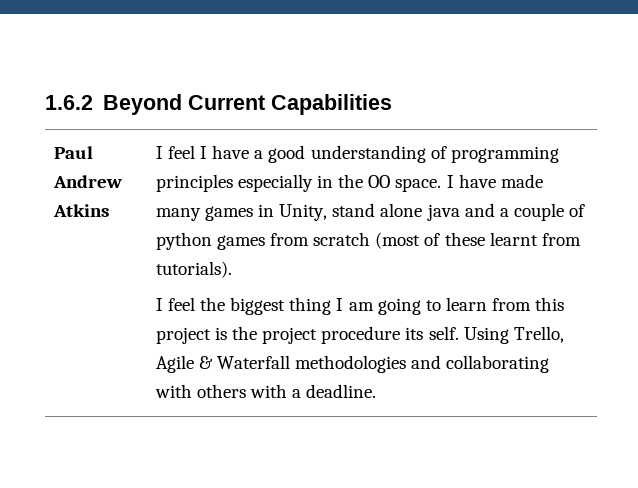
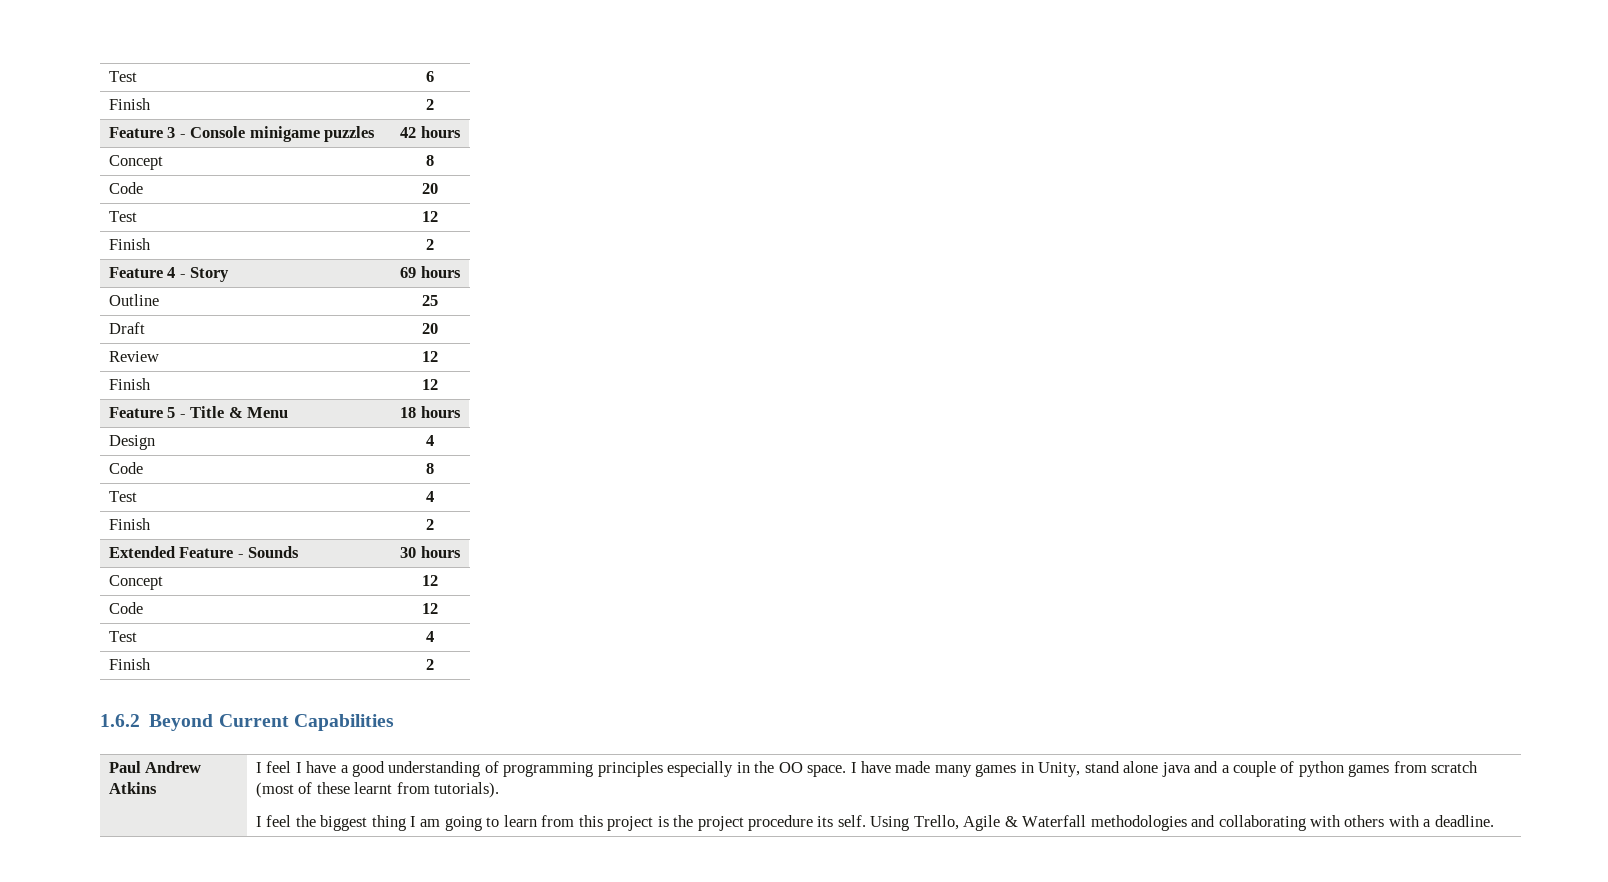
+ Test | 6
+ Finish | 2
+ Feature 3 - Console minigame puzzles | 42 hours
+ Concept | 8
+ Code | 20
+ Test | 12
+ Finish | 2
+ Feature 4 - Story | 69 hours
+ Outline | 25
+ Draft | 20
+ Review | 12
+ Finish | 12
+ Feature 5 - Title & Menu | 18 hours
+ Design | 4
+ Code | 8
+ Test | 4
+ Finish | 2
+ Extended Feature - Sounds | 30 hours
+ Concept | 12
+ Code | 12
+ Test | 4
+ Finish | 2

